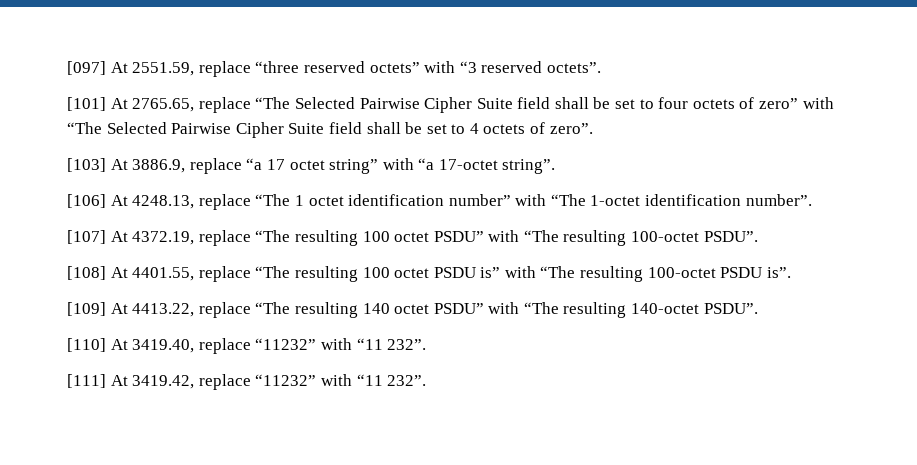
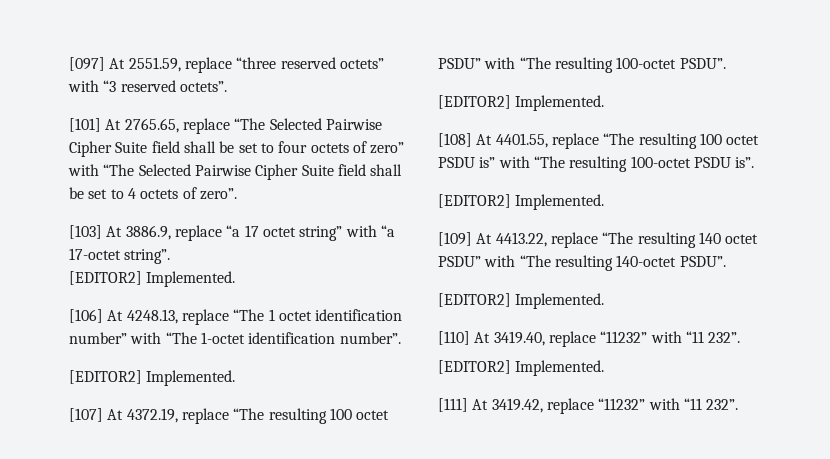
  [103] At 3886.9, replace “a 17 octet string” with “a 17-octet string”.
+ [EDITOR2] Implemented.
  [106] At 4248.13, replace “The 1 octet identification number” with “The 1-octet identification number”.
+ [EDITOR2] Implemented.
  [107] At 4372.19, replace “The resulting 100 octet PSDU” with “The resulting 100-octet PSDU”.
+ [EDITOR2] Implemented.
  [108] At 4401.55, replace “The resulting 100 octet PSDU is” with “The resulting 100-octet PSDU is”.
+ [EDITOR2] Implemented.
  [109] At 4413.22, replace “The resulting 140 octet PSDU” with “The resulting 140-octet PSDU”.
+ [EDITOR2] Implemented.
  [110] At 3419.40, replace “11232” with “11 232”.
+ [EDITOR2] Implemented.

